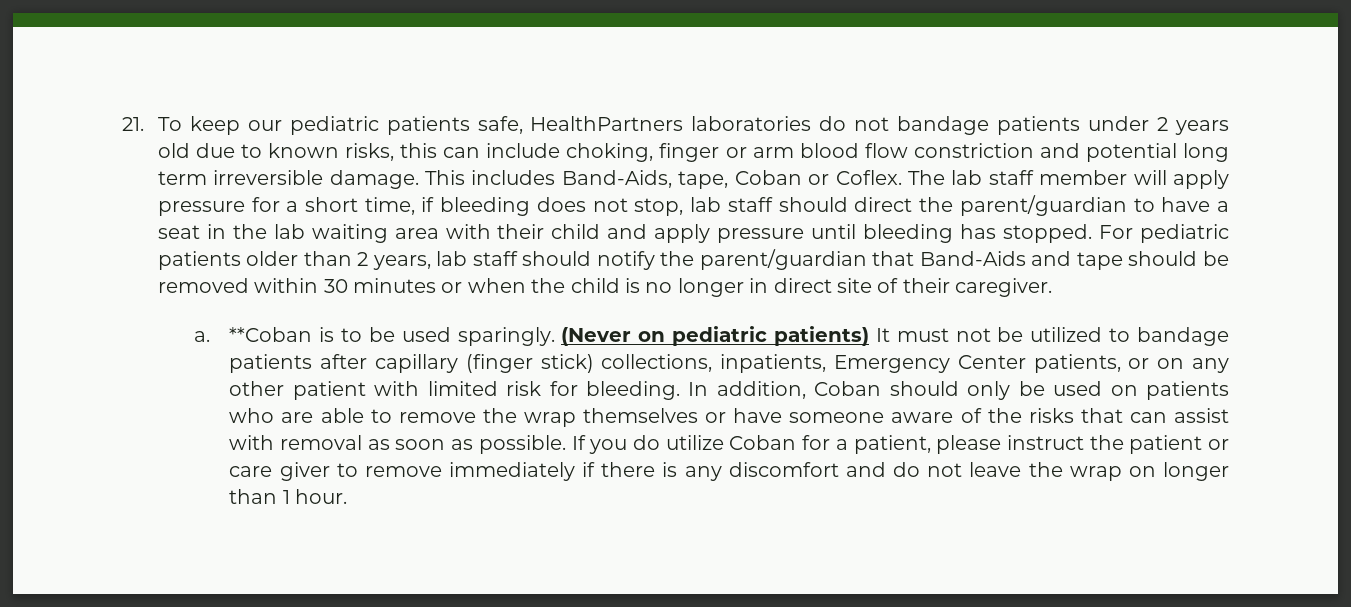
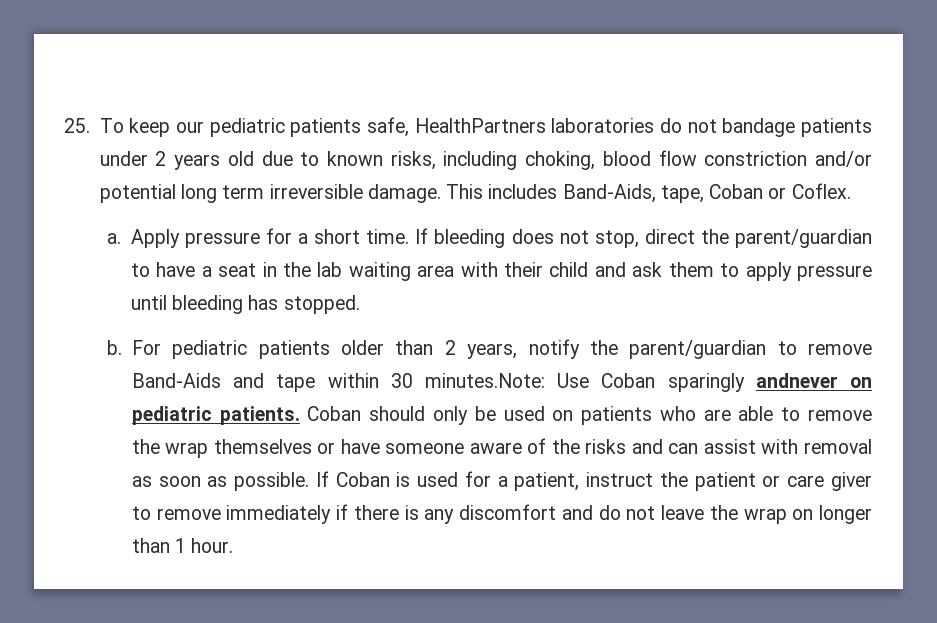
- 21. To keep our pediatric patients safe, HealthPartners laboratories do not bandage patients under 2 years old due to known risks, this can include choking, finger or arm blood flow constriction and potential long term irreversible damage.
+ 25. To keep our pediatric patients safe, HealthPartners laboratories do not bandage patients under 2 years old due to known risks, including choking, blood flow constriction and/or potential long term irreversible damage.
- This includes Band-Aids, tape, Coban or Coflex. The lab staff member will apply pressure for a short time, if bleeding does not stop, lab staff should direct the parent/guardian to have a seat in the lab waiting area with their child and apply pressure until bleeding has stopped.
+ This includes Band-Aids, tape, Coban or Coflex.
+ a. Apply pressure for a short time. If bleeding does not stop, direct the parent/guardian to have a seat in the lab waiting area with their child and ask them to apply pressure until bleeding has stopped.
+ b.
- For pediatric patients older than 2 years, lab staff should notify the parent/guardian that Band-Aids and tape should be removed within 30 minutes or when the child is no longer in direct site of their caregiver.
- a. **Coban is to be used sparingly. (Never on pediatric patients) It must not be utilized to bandage patients after capillary (finger stick) collections, inpatients, Emergency Center patients, or on any other patient with limited risk for bleeding. In addition, Coban should only be used on patients who are able to remove the wrap themselves or have someone aware of the risks that can assist with removal as soon as possible.
+ For pediatric patients older than 2 years, notify the parent/guardian to remove Band-Aids and tape within 30 minutes.Note: Use Coban sparingly andnever on pediatric patients. Coban should only be used on patients who are able to remove the wrap themselves or have someone aware of the risks and can assist with removal as soon as possible.
- If you do utilize Coban for a patient, please instruct the patient or care giver to remove immediately if there is any discomfort and do not leave the wrap on longer than 1 hour.
+ If Coban is used for a patient, instruct the patient or care giver to remove immediately if there is any discomfort and do not leave the wrap on longer than 1 hour.

